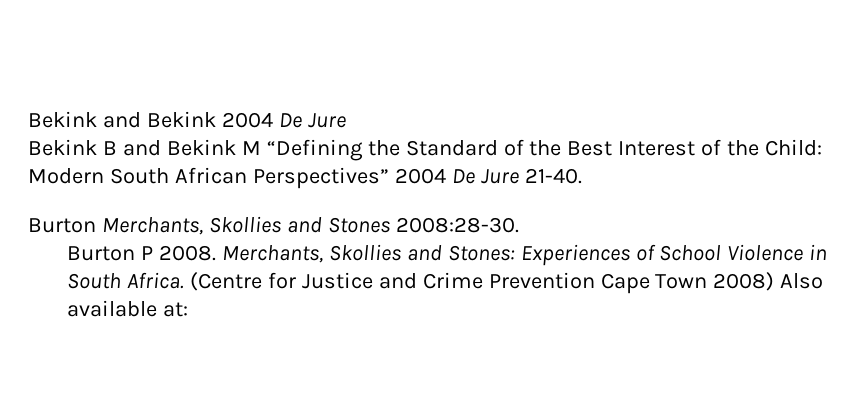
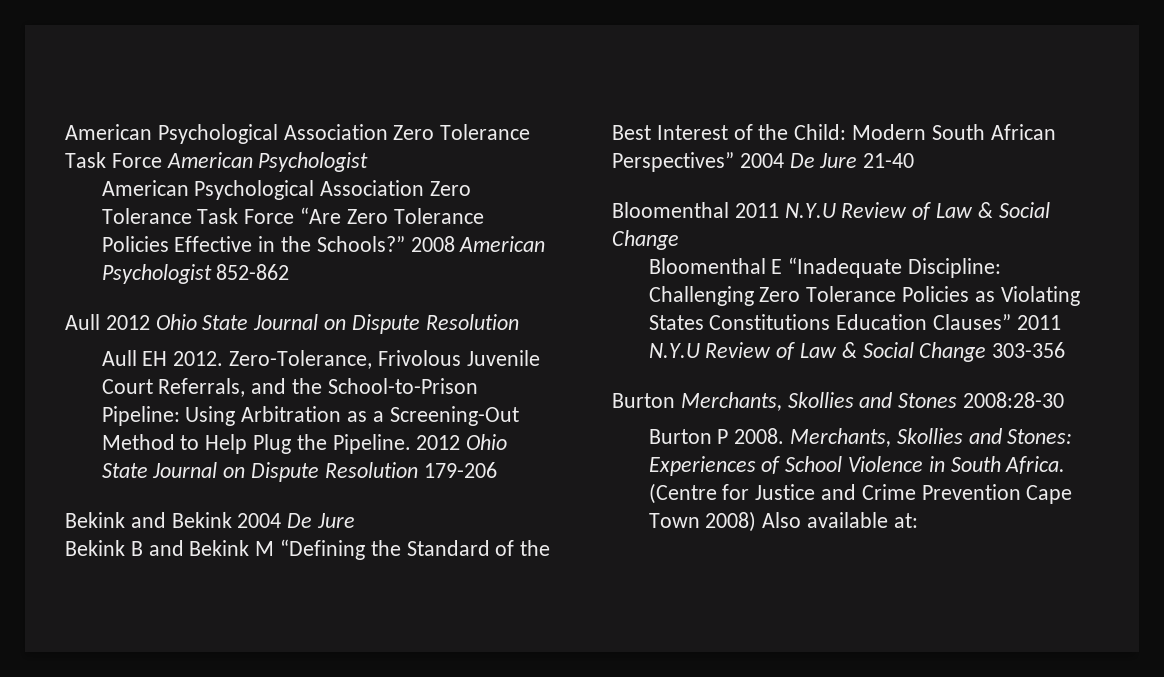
+ American Psychological Association Zero Tolerance Task Force American Psychologist
+ American Psychological Association Zero Tolerance Task Force “Are Zero Tolerance Policies Effective in the Schools?” 2008 American Psychologist 852-862
+ Aull 2012 Ohio State Journal on Dispute Resolution
+ Aull EH 2012. Zero-Tolerance, Frivolous Juvenile Court Referrals, and the School-to-Prison Pipeline: Using Arbitration as a Screening-Out Method to Help Plug the Pipeline. 2012 Ohio State Journal on Dispute Resolution 179-206
- Bekink B and Bekink M “Defining the Standard of the Best Interest of the Child: Modern South African Perspectives” 2004 De Jure 21-40.
+ Bekink B and Bekink M “Defining the Standard of the Best Interest of the Child: Modern South African Perspectives” 2004 De Jure 21-40
+ Bloomenthal 2011 N.Y.U Review of Law & Social Change
+ Bloomenthal E “Inadequate Discipline: Challenging Zero Tolerance Policies as Violating States Constitutions Education Clauses” 2011 N.Y.U Review of Law & Social Change 303-356
- Burton Merchants, Skollies and Stones 2008:28-30.
+ Burton Merchants, Skollies and Stones 2008:28-30

